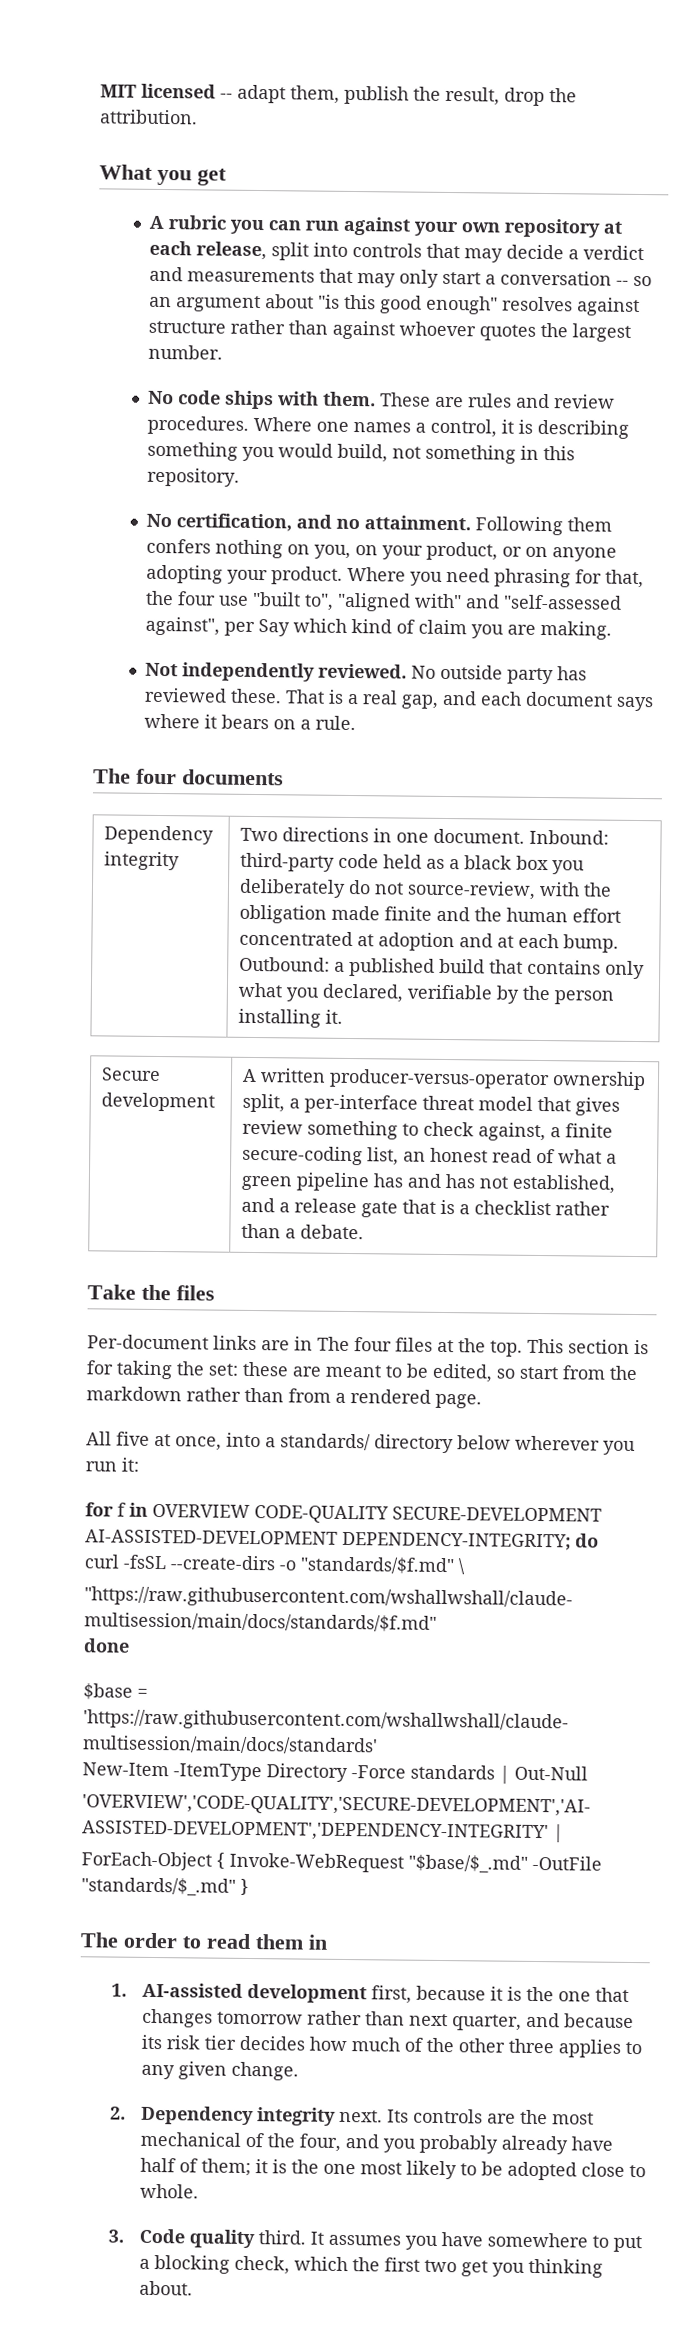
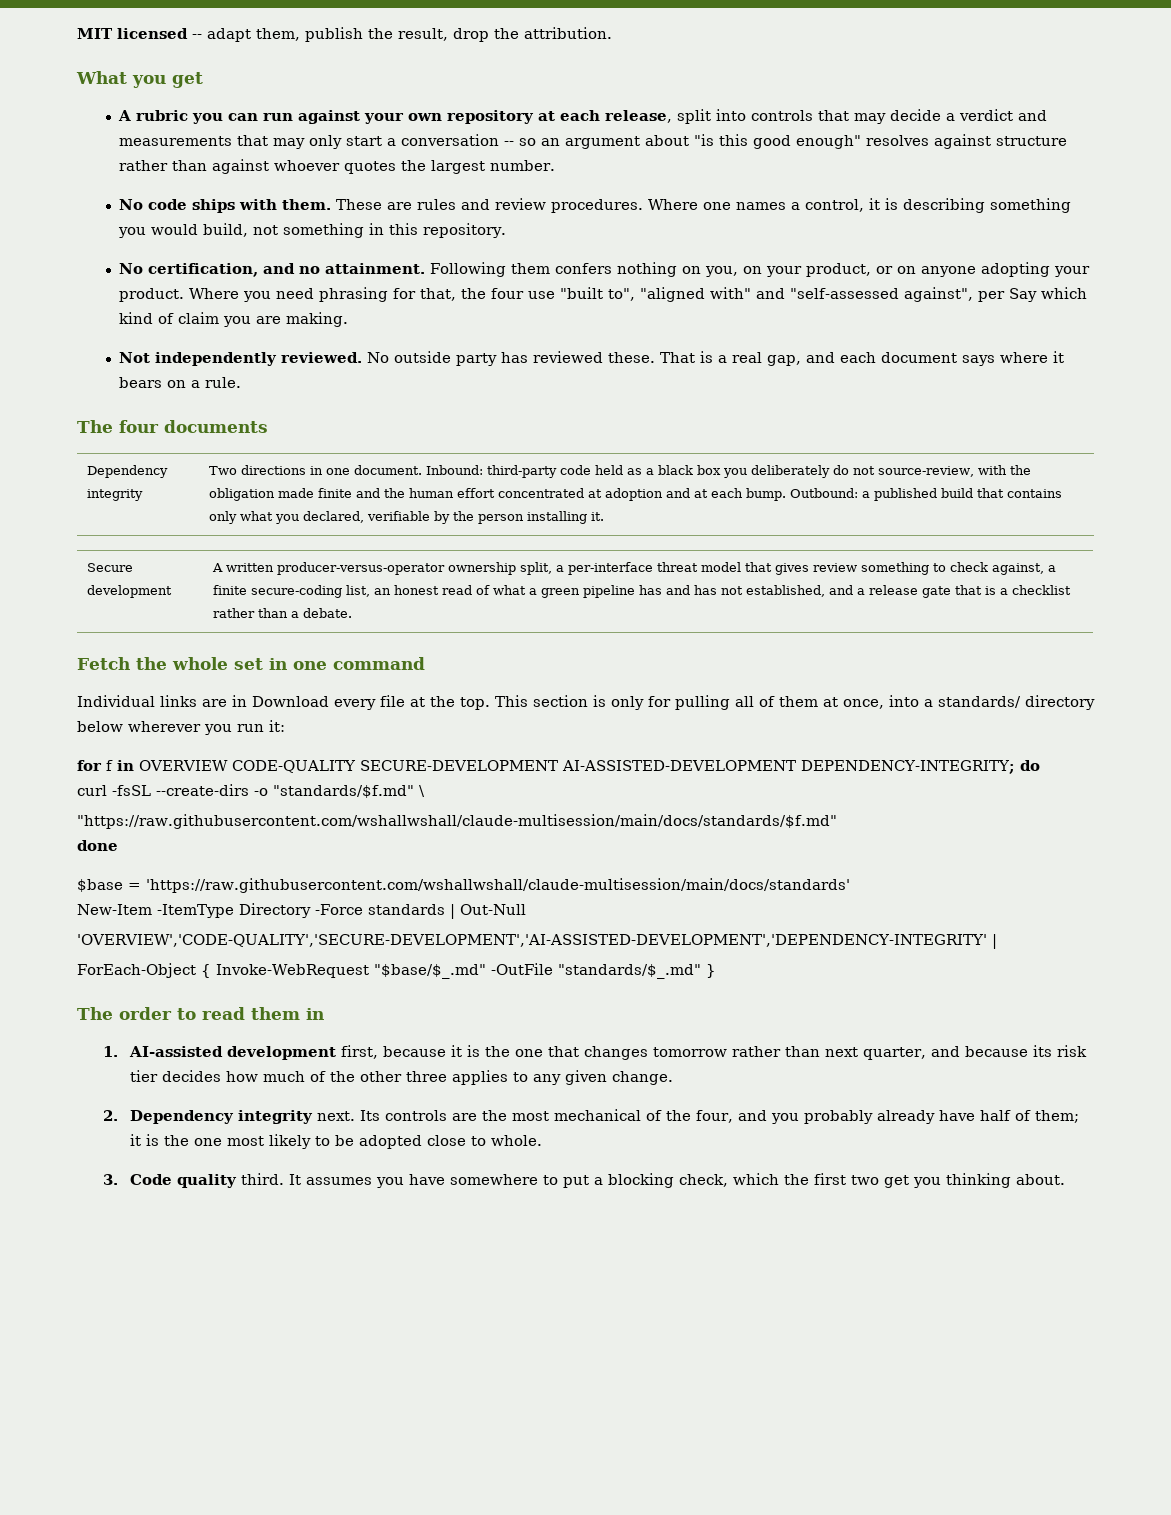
- Take the files
- Per-document links are in The four files at the top.
+ Fetch the whole set in one command
+ Individual links are in Download every file at the top.
- This section is for taking the set: these are meant to be edited, so start from the markdown rather than from a rendered page.
- All five at once, into a standards/ directory below wherever you run it:
+ This section is only for pulling all of them at once, into a standards/ directory below wherever you run it:

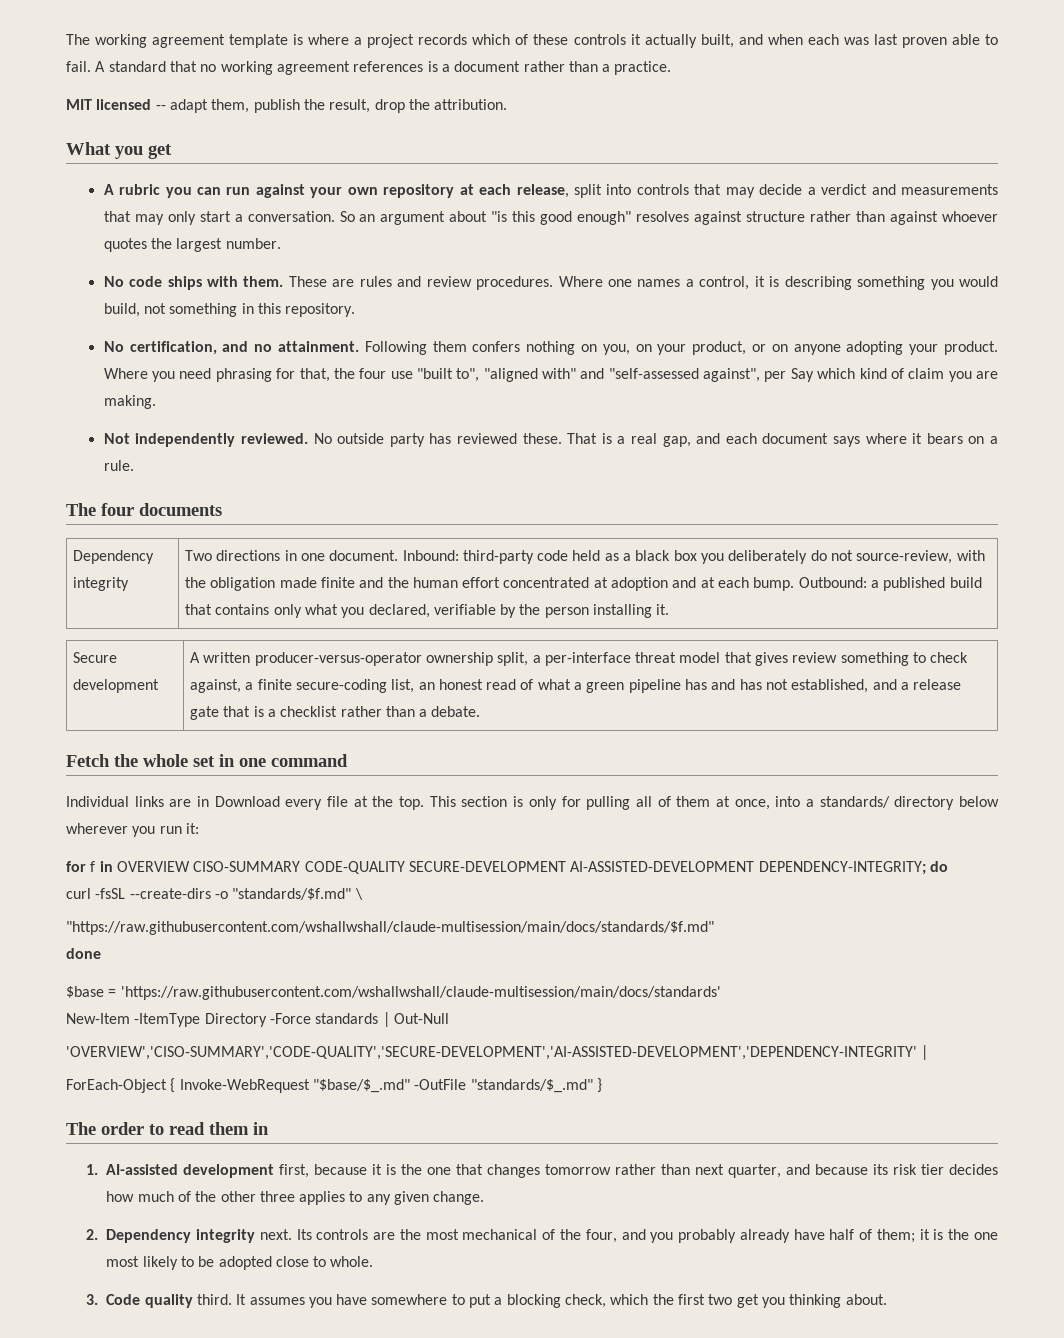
+ The working agreement template is where a project records which of these controls it actually built, and when each was last proven able to fail. A standard that no working agreement references is a document rather than a practice.
- A rubric you can run against your own repository at each release, split into controls that may decide a verdict and measurements that may only start a conversation -- so an argument about "is this good enough" resolves against structure rather than against whoever quotes the largest number.
+ A rubric you can run against your own repository at each release, split into controls that may decide a verdict and measurements that may only start a conversation. So an argument about "is this good enough" resolves against structure rather than against whoever quotes the largest number.
- for f in OVERVIEW CODE-QUALITY SECURE-DEVELOPMENT AI-ASSISTED-DEVELOPMENT DEPENDENCY-INTEGRITY; do
+ for f in OVERVIEW CISO-SUMMARY CODE-QUALITY SECURE-DEVELOPMENT AI-ASSISTED-DEVELOPMENT DEPENDENCY-INTEGRITY; do
- 'OVERVIEW','CODE-QUALITY','SECURE-DEVELOPMENT','AI-ASSISTED-DEVELOPMENT','DEPENDENCY-INTEGRITY' |
+ 'OVERVIEW','CISO-SUMMARY','CODE-QUALITY','SECURE-DEVELOPMENT','AI-ASSISTED-DEVELOPMENT','DEPENDENCY-INTEGRITY' |

